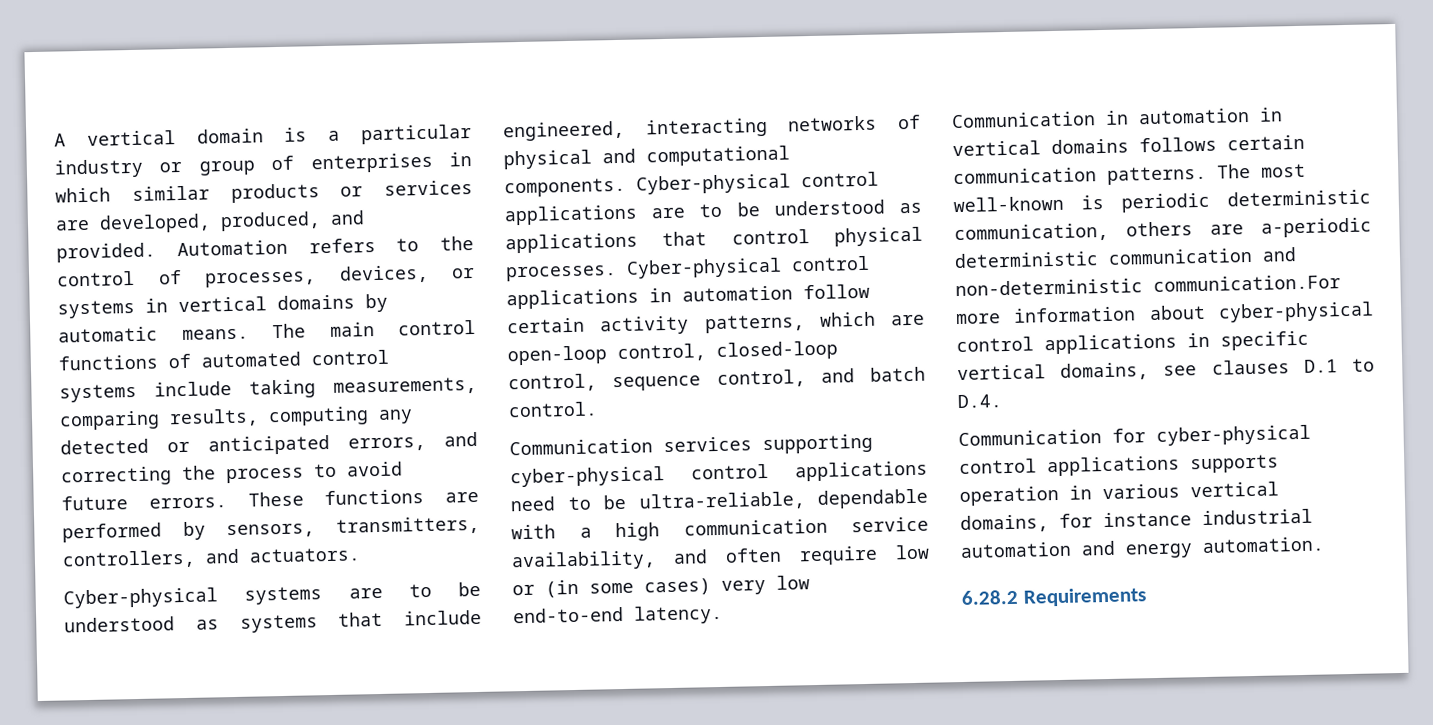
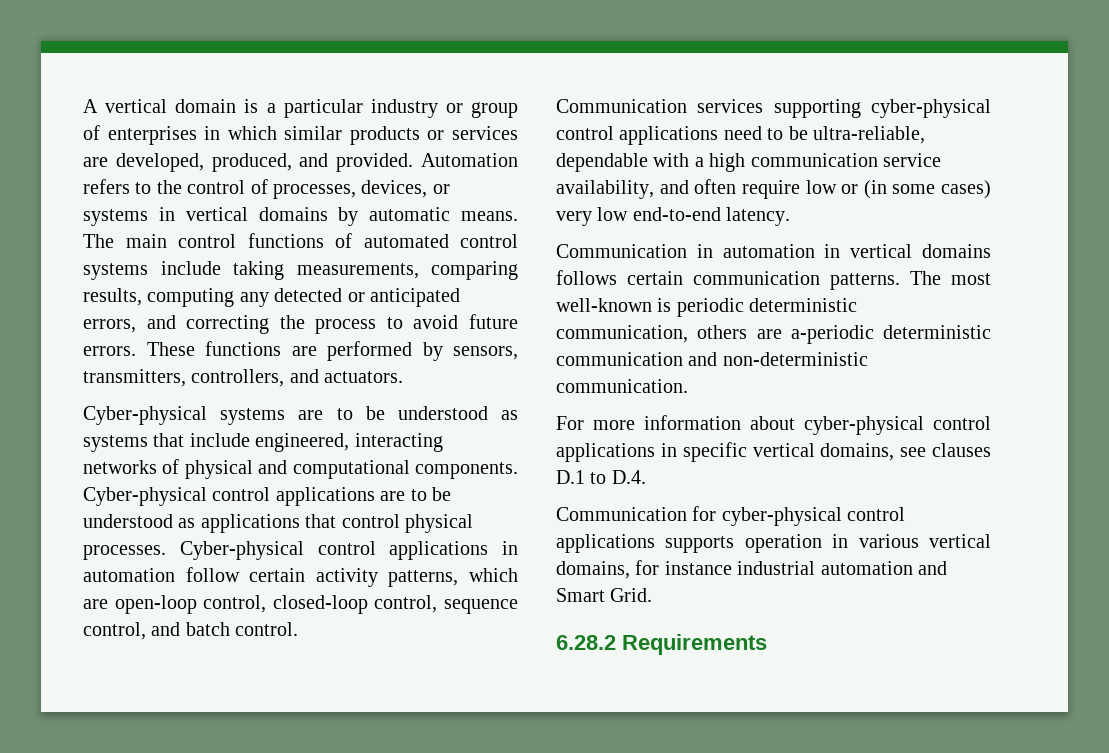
- The most well-known is periodic deterministic communication, others are a-periodic deterministic communication and non-deterministic communication.For more information about cyber-physical control applications in specific vertical domains, see clauses D.1 to D.4.
+ The most well-known is periodic deterministic communication, others are a-periodic deterministic communication and non-deterministic communication.
+ For more information about cyber-physical control applications in specific vertical domains, see clauses D.1 to D.4.
- Communication for cyber-physical control applications supports operation in various vertical domains, for instance industrial automation and energy automation.
+ Communication for cyber-physical control applications supports operation in various vertical domains, for instance industrial automation and Smart Grid.

